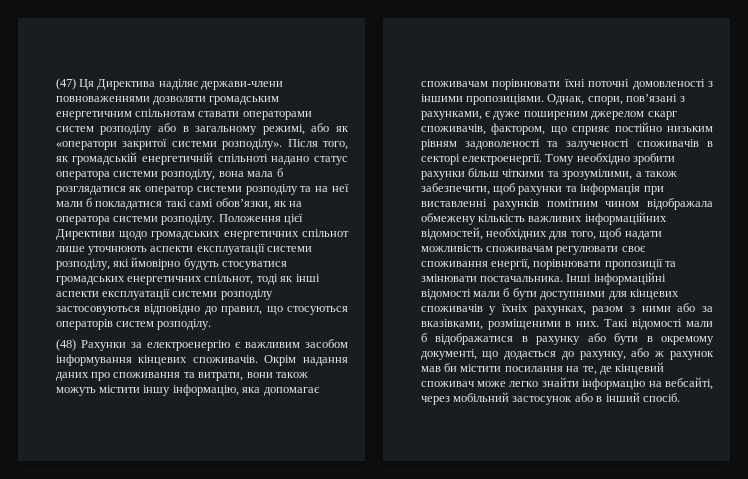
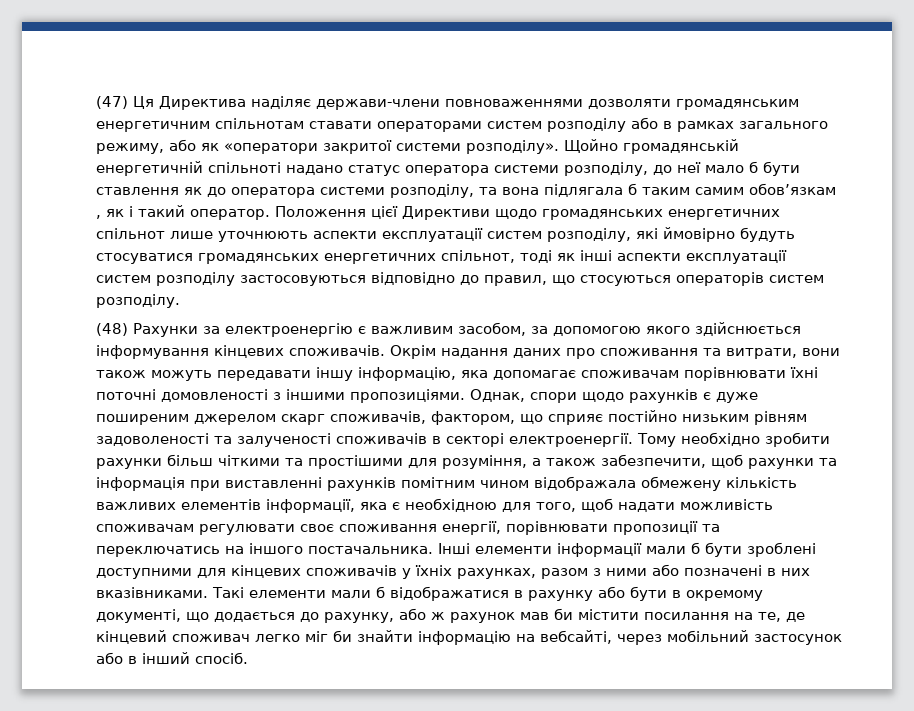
- (47) Ця Директива наділяє держави-члени повноваженнями дозволяти громадським енергетичним спільнотам ставати операторами систем розподілу або в загальному режимі, або як «оператори закритої системи розподілу».
+ (47) Ця Директива наділяє держави-члени повноваженнями дозволяти громадянським енергетичним спільнотам ставати операторами систем розподілу або в рамках загального режиму, або як «оператори закритої системи розподілу».
- Після того, як громадській енергетичній спільноті надано статус оператора системи розподілу, вона мала б розглядатися як оператор системи розподілу та на неї мали б покладатися такі самі обов’язки, як на оператора системи розподілу.
+ Щойно громадянській енергетичній спільноті надано статус оператора системи розподілу, до неї мало б бути ставлення як до оператора системи розподілу, та вона підлягала б таким самим обов’язкам , як і такий оператор.
- Положення цієї Директиви щодо громадських енергетичних спільнот лише уточнюють аспекти експлуатації системи розподілу, які ймовірно будуть стосуватися громадських енергетичних спільнот, тоді як інші аспекти експлуатації системи розподілу застосовуються відповідно до правил, що стосуються операторів систем розподілу.
+ Положення цієї Директиви щодо громадянських енергетичних спільнот лише уточнюють аспекти експлуатації систем розподілу, які ймовірно будуть стосуватися громадянських енергетичних спільнот, тоді як інші аспекти експлуатації систем розподілу застосовуються відповідно до правил, що стосуються операторів систем розподілу.
- (48) Рахунки за електроенергію є важливим засобом інформування кінцевих споживачів.
+ (48) Рахунки за електроенергію є важливим засобом, за допомогою якого здійснюється інформування кінцевих споживачів.
- Окрім надання даних про споживання та витрати, вони також можуть містити іншу інформацію, яка допомагає споживачам порівнювати їхні поточні домовленості з іншими пропозиціями.
+ Окрім надання даних про споживання та витрати, вони також можуть передавати іншу інформацію, яка допомагає споживачам порівнювати їхні поточні домовленості з іншими пропозиціями.
- Однак, спори, пов’язані з рахунками, є дуже поширеним джерелом скарг споживачів, фактором, що сприяє постійно низьким рівням задоволеності та залученості споживачів в секторі електроенергії.
+ Однак, спори щодо рахунків є дуже поширеним джерелом скарг споживачів, фактором, що сприяє постійно низьким рівням задоволеності та залученості споживачів в секторі електроенергії.
- Тому необхідно зробити рахунки більш чіткими та зрозумілими, а також забезпечити, щоб рахунки та інформація при виставленні рахунків помітним чином відображала обмежену кількість важливих інформаційних відомостей, необхідних для того, щоб надати можливість споживачам регулювати своє споживання енергії, порівнювати пропозиції та змінювати постачальника. Інші інформаційні відомості мали б бути доступними для кінцевих споживачів у їхніх рахунках, разом з ними або за вказівками, розміщеними в них. Такі відомості мали б відображатися в рахунку або бути в окремому документі, що додається до рахунку, або ж рахунок мав би містити посилання на те, де кінцевий споживач може легко знайти інформацію на вебсайті, через мобільний застосунок або в інший спосіб.
+ Тому необхідно зробити рахунки більш чіткими та простішими для розуміння, а також забезпечити, щоб рахунки та інформація при виставленні рахунків помітним чином відображала обмежену кількість важливих елементів інформації, яка є необхідною для того, щоб надати можливість споживачам регулювати своє споживання енергії, порівнювати пропозиції та переключатись на іншого постачальника. Інші елементи інформації мали б бути зроблені доступними для кінцевих споживачів у їхніх рахунках, разом з ними або позначені в них вказівниками. Такі елементи мали б відображатися в рахунку або бути в окремому документі, що додається до рахунку, або ж рахунок мав би містити посилання на те, де кінцевий споживач легко міг би знайти інформацію на вебсайті, через мобільний застосунок або в інший спосіб.

